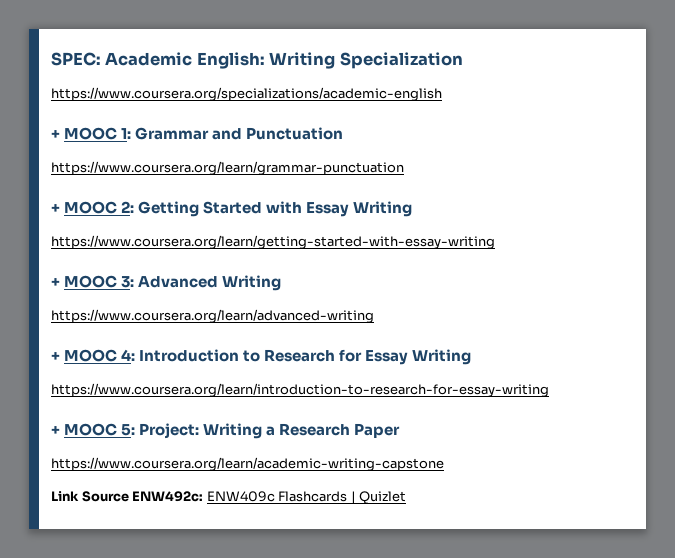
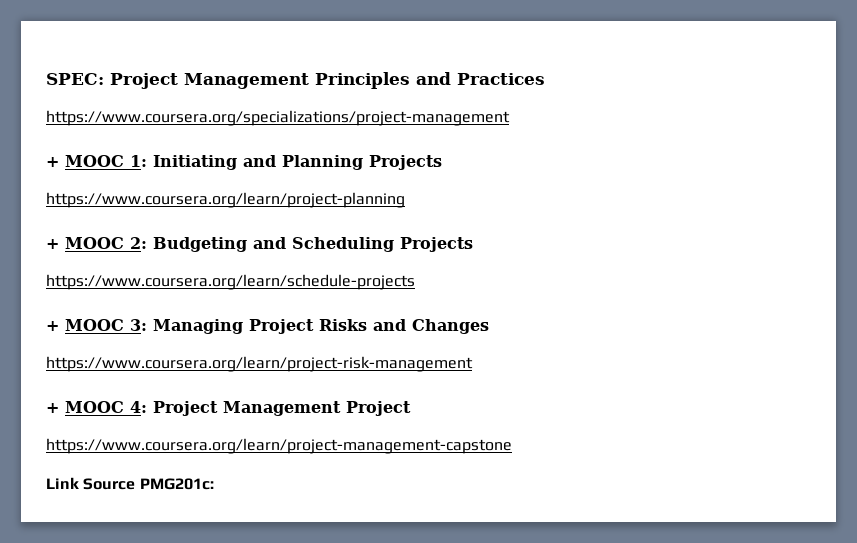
- SPEC: Academic English: Writing Specialization
- https://www.coursera.org/specializations/academic-english
- + MOOC 1: Grammar and Punctuation
- https://www.coursera.org/learn/grammar-punctuation
- + MOOC 2: Getting Started with Essay Writing
- https://www.coursera.org/learn/getting-started-with-essay-writing
- + MOOC 3: Advanced Writing
- https://www.coursera.org/learn/advanced-writing
- + MOOC 4: Introduction to Research for Essay Writing
- https://www.coursera.org/learn/introduction-to-research-for-essay-writing
- + MOOC 5: Project: Writing a Research Paper
- https://www.coursera.org/learn/academic-writing-capstone
- Link Source ENW492c: ENW409c Flashcards | Quizlet
+ SPEC: Project Management Principles and Practices
+ https://www.coursera.org/specializations/project-management
+ + MOOC 1: Initiating and Planning Projects
+ https://www.coursera.org/learn/project-planning
+ + MOOC 2: Budgeting and Scheduling Projects
+ https://www.coursera.org/learn/schedule-projects
+ + MOOC 3: Managing Project Risks and Changes
+ https://www.coursera.org/learn/project-risk-management
+ + MOOC 4: Project Management Project
+ https://www.coursera.org/learn/project-management-capstone
+ Link Source PMG201c:

